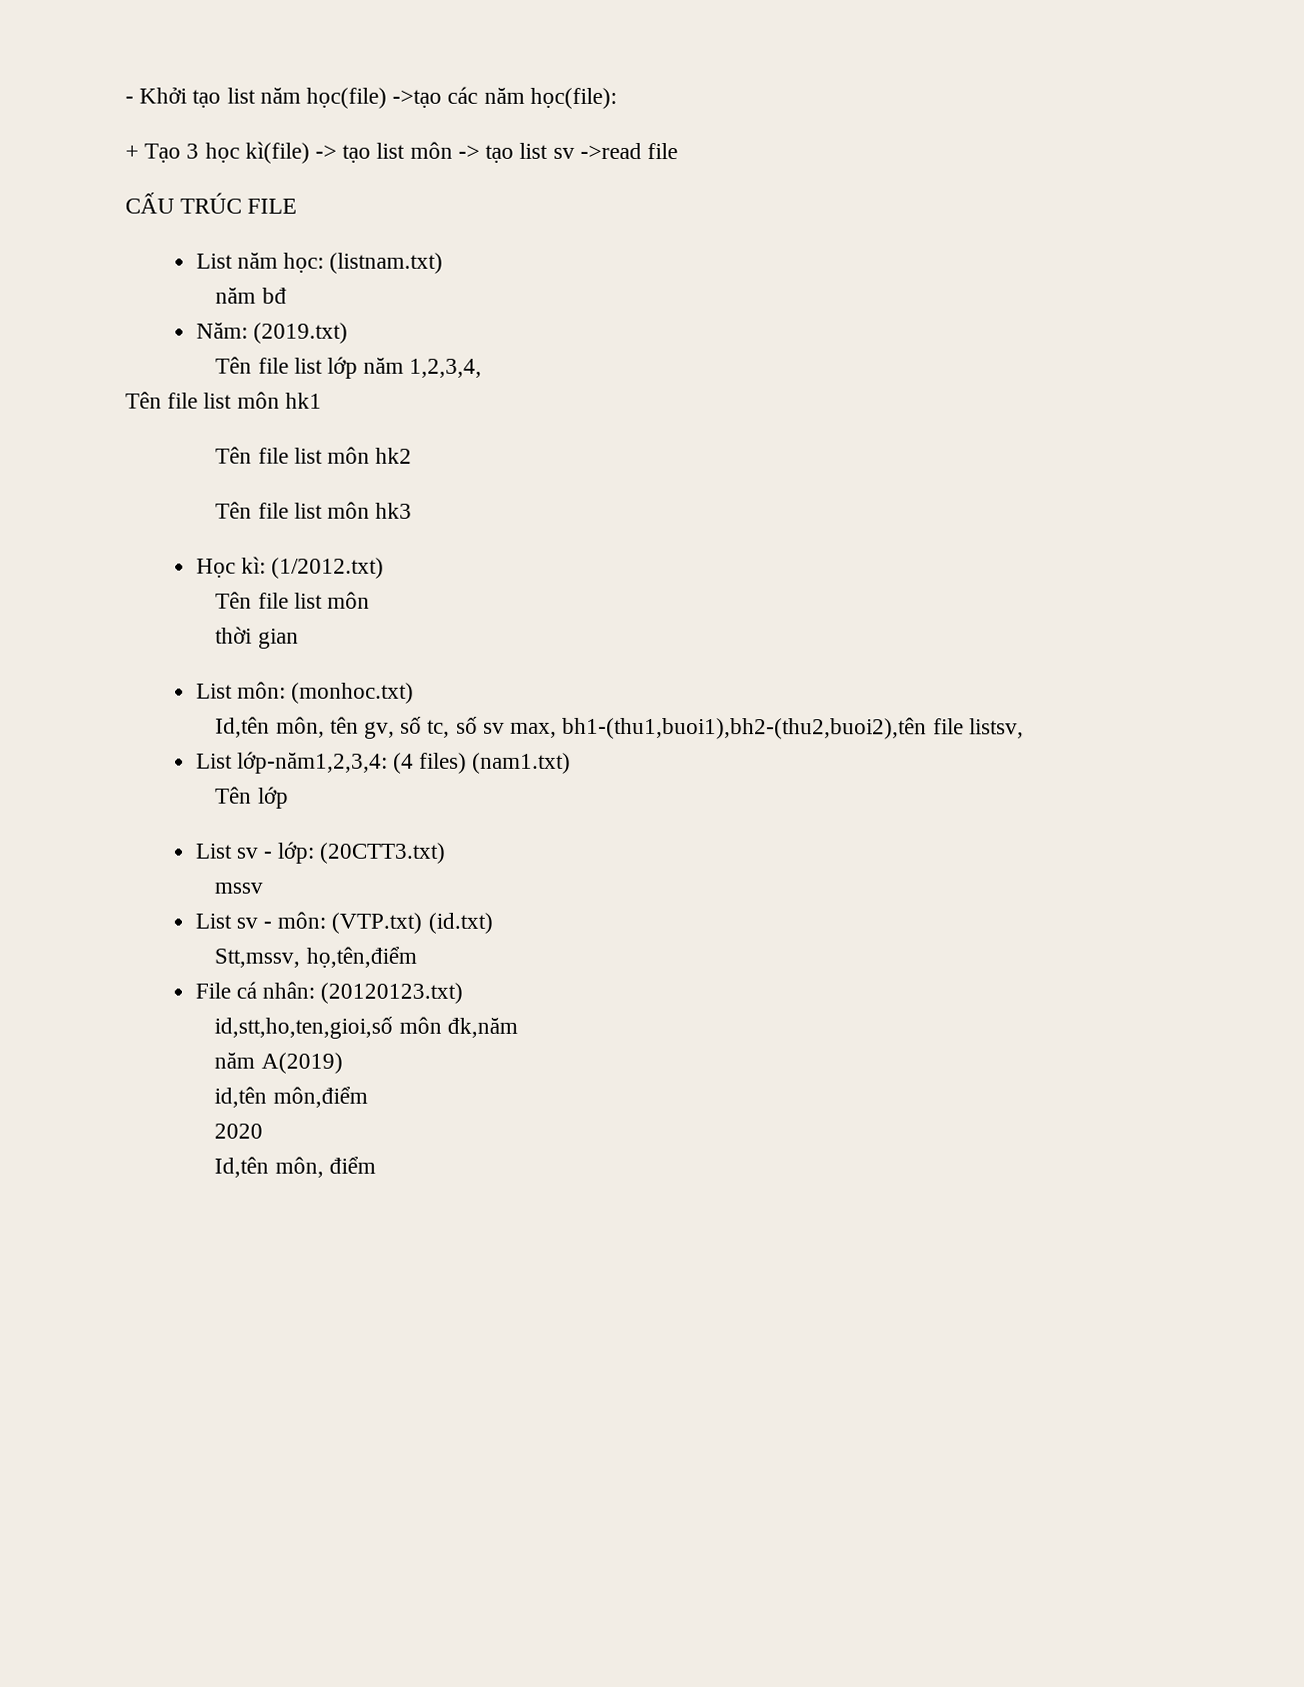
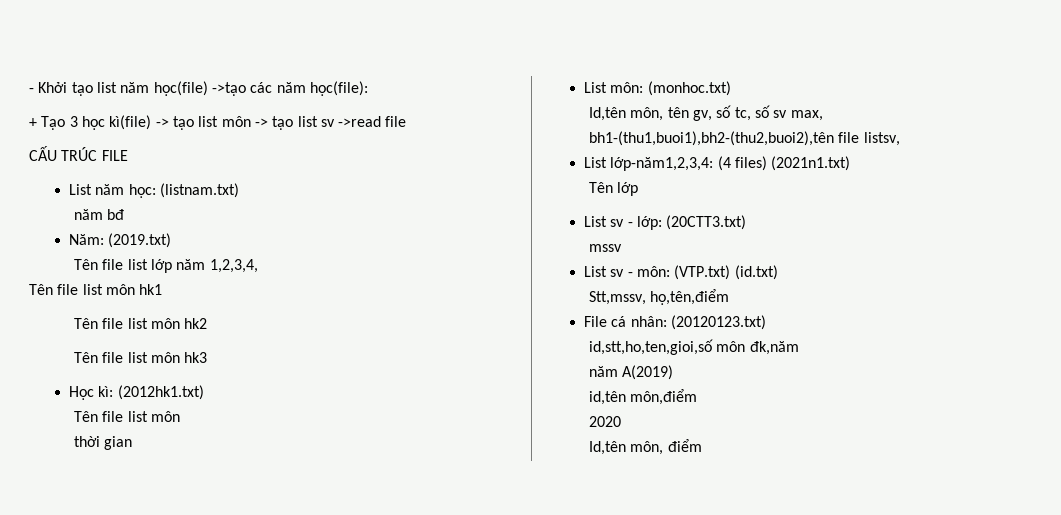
- Học kì: (1/2012.txt)
+ Học kì: (2012hk1.txt)
- List lớp-năm1,2,3,4: (4 files) (nam1.txt)
+ List lớp-năm1,2,3,4: (4 files) (2021n1.txt)

